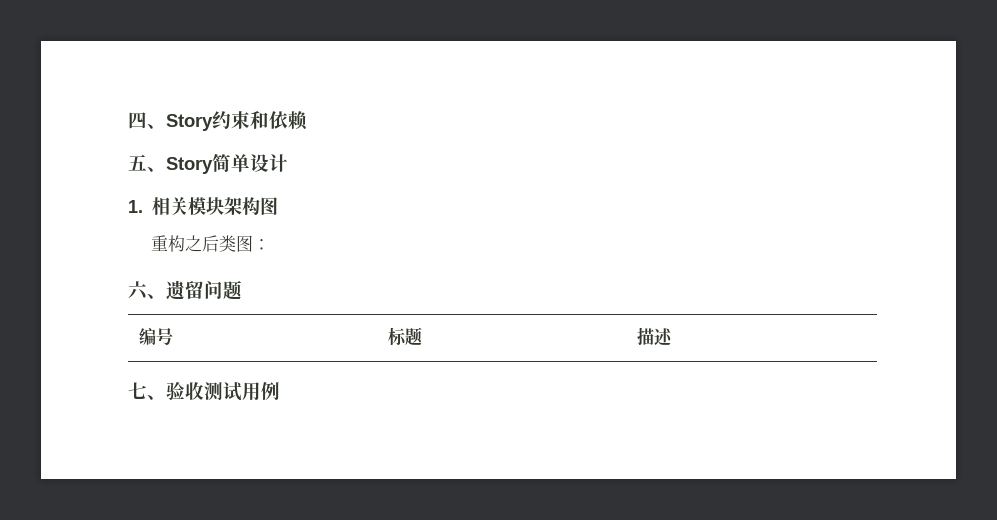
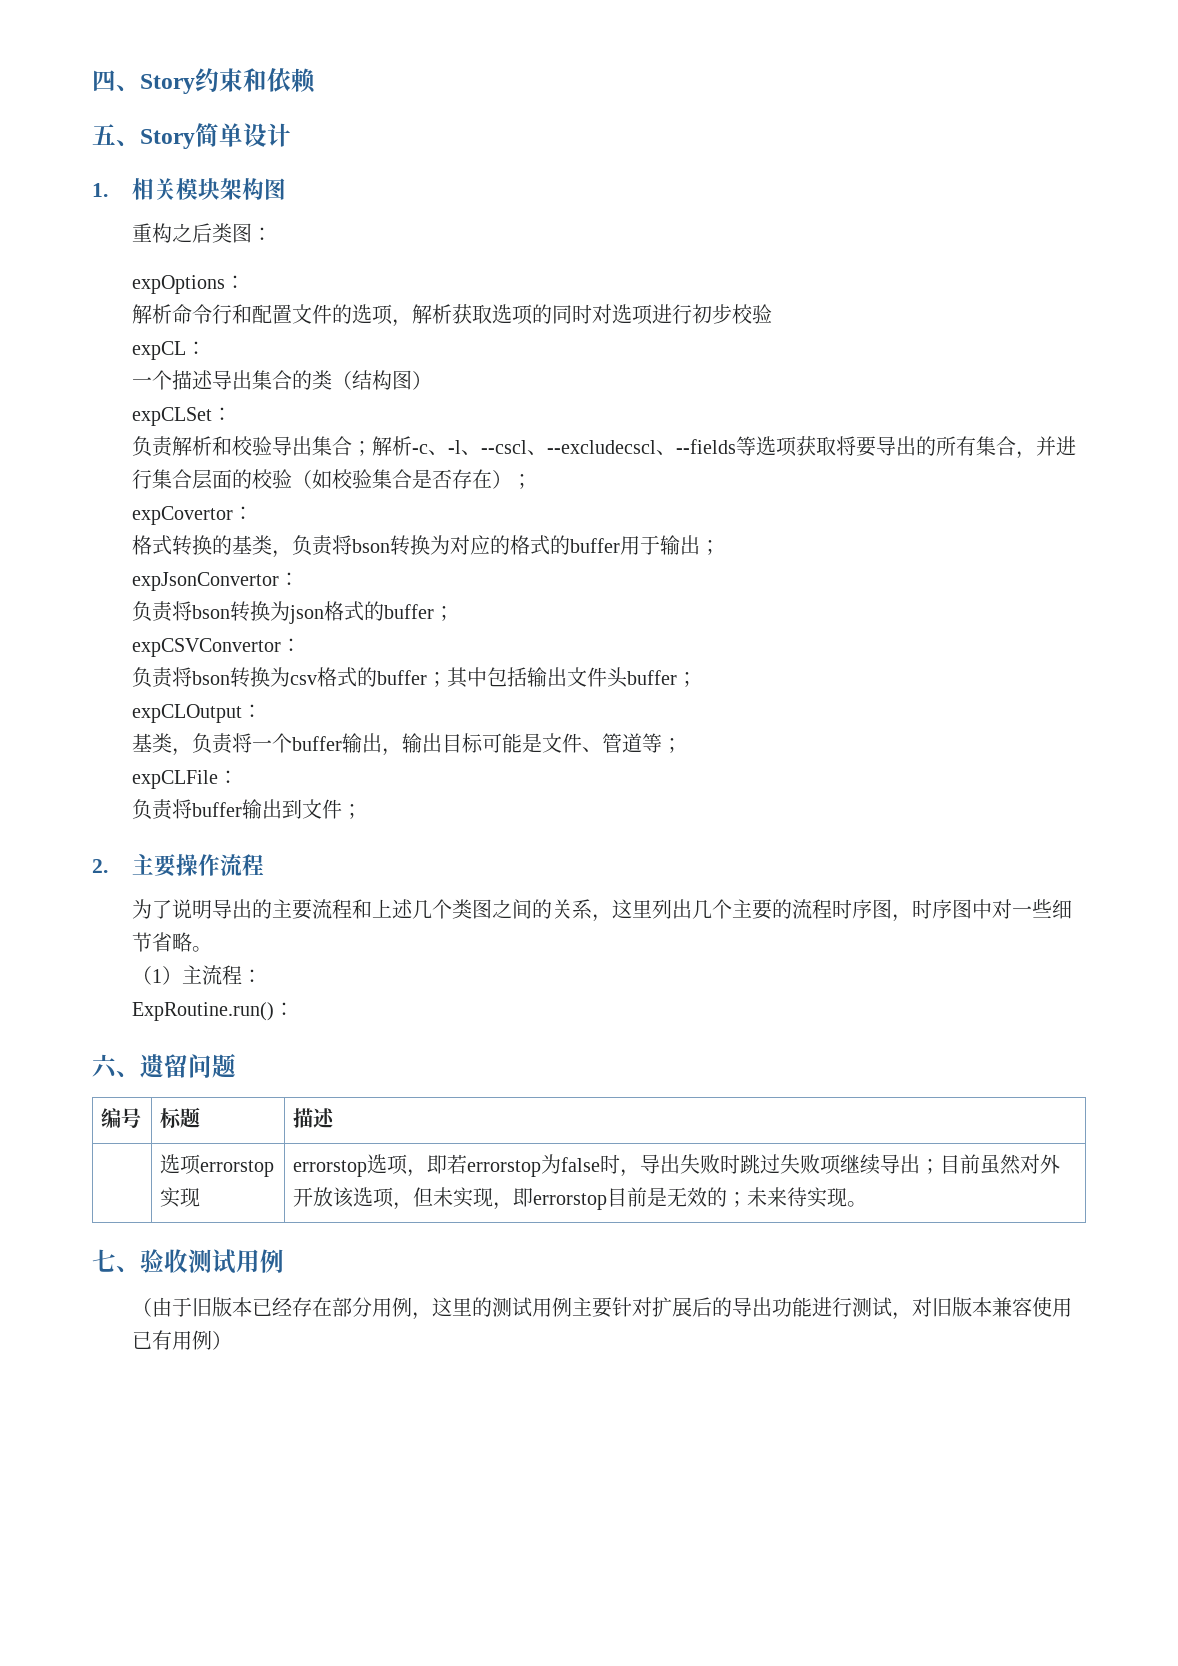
+ expOptions：
+ 解析命令行和配置文件的选项，解析获取选项的同时对选项进行初步校验
+ expCL：
+ 一个描述导出集合的类（结构图）
+ expCLSet：
+ 负责解析和校验导出集合；解析-c、-l、--cscl、--excludecscl、--fields等选项获取将要导出的所有集合，并进行集合层面的校验（如校验集合是否存在）；
+ expCovertor：
+ 格式转换的基类，负责将bson转换为对应的格式的buffer用于输出；
+ expJsonConvertor：
+ 负责将bson转换为json格式的buffer；
+ expCSVConvertor：
+ 负责将bson转换为csv格式的buffer；其中包括输出文件头buffer；
+ expCLOutput：
+ 基类，负责将一个buffer输出，输出目标可能是文件、管道等；
+ expCLFile：
+ 负责将buffer输出到文件；
+ 2.主要操作流程
+ 为了说明导出的主要流程和上述几个类图之间的关系，这里列出几个主要的流程时序图，时序图中对一些细节省略。
+ （1）主流程：
+ ExpRoutine.run()：
+ | 选项errorstop实现 | errorstop选项，即若errorstop为false时，导出失败时跳过失败项继续导出；目前虽然对外开放该选项，但未实现，即errorstop目前是无效的；未来待实现。
  七、验收测试用例
+ （由于旧版本已经存在部分用例，这里的测试用例主要针对扩展后的导出功能进行测试，对旧版本兼容使用已有用例）

